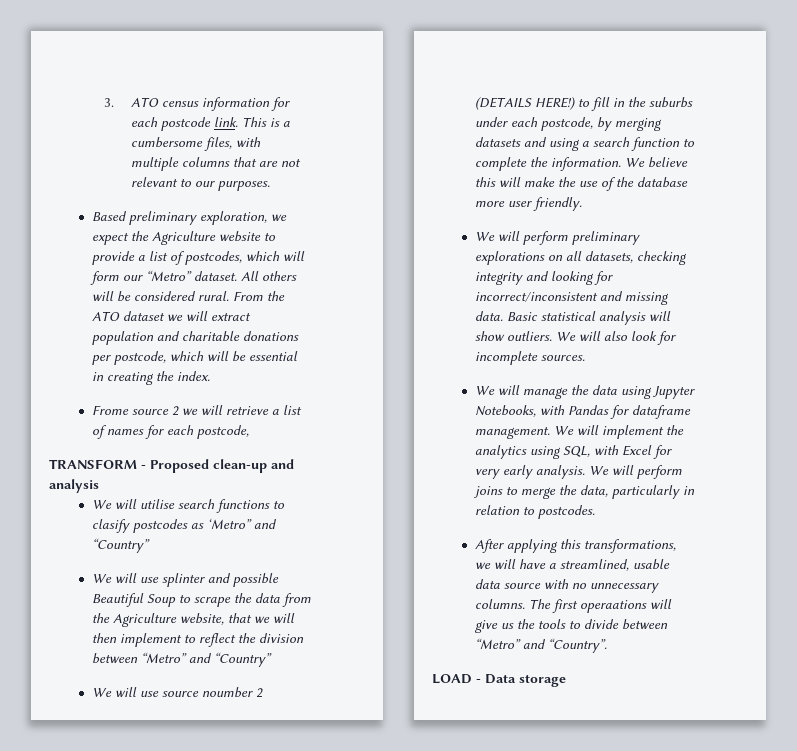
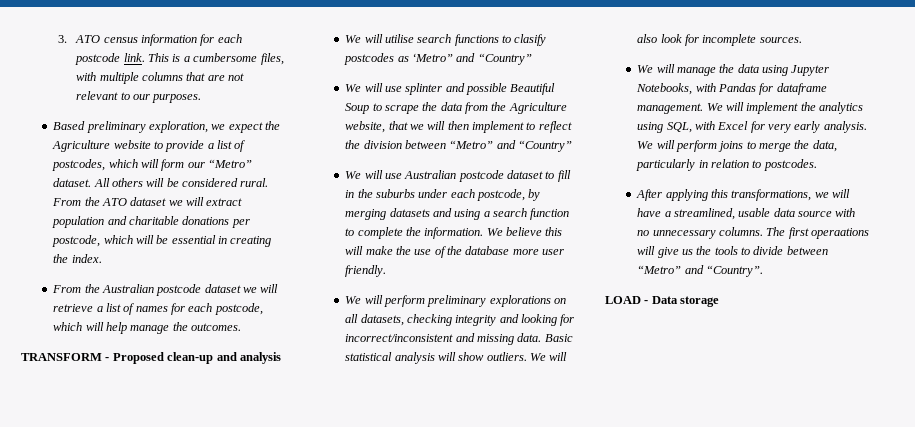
- Frome source 2 we will retrieve a list of names for each postcode,
+ From the Australian postcode dataset we will retrieve a list of names for each postcode, which will help manage the outcomes.
- We will use source noumber 2 (DETAILS HERE!) to fill in the suburbs under each postcode, by merging datasets and using a search function to complete the information.
+ We will use Australian postcode dataset to fill in the suburbs under each postcode, by merging datasets and using a search function to complete the information.

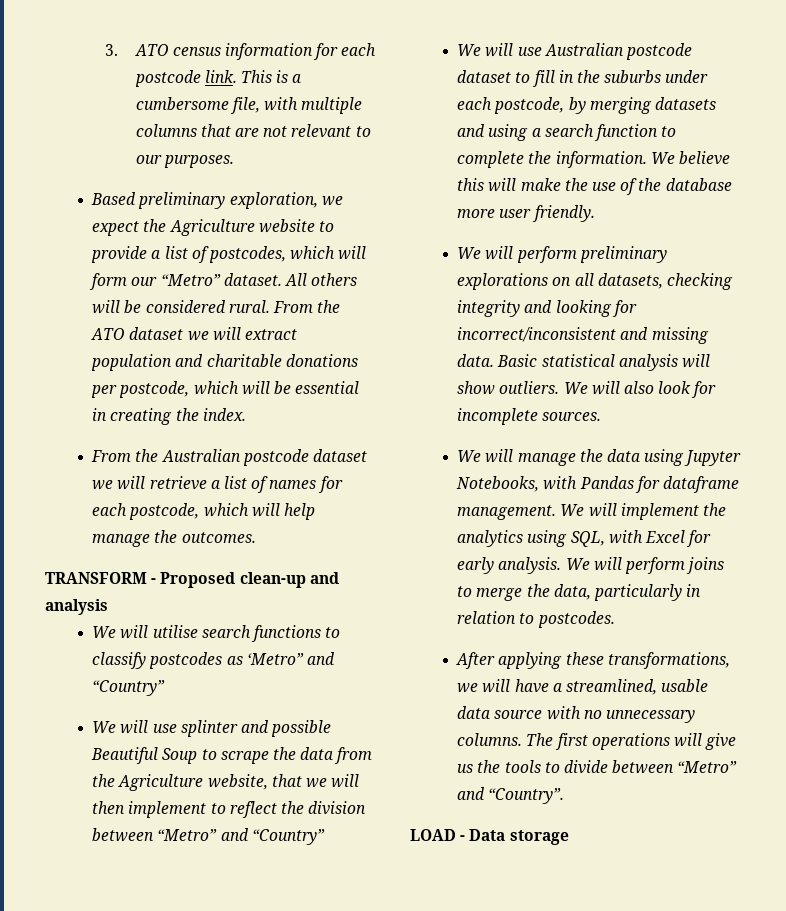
- This is a cumbersome files, with multiple columns that are not relevant to our purposes.
+ This is a cumbersome file, with multiple columns that are not relevant to our purposes.
- We will utilise search functions to clasify postcodes as ‘Metro” and “Country”
+ We will utilise search functions to classify postcodes as ‘Metro” and “Country”
- We will implement the analytics using SQL, with Excel for very early analysis.
+ We will implement the analytics using SQL, with Excel for early analysis.
- After applying this transformations, we will have a streamlined, usable data source with no unnecessary columns.
+ After applying these transformations, we will have a streamlined, usable data source with no unnecessary columns.
- The first operaations will give us the tools to divide between “Metro” and “Country”.
+ The first operations will give us the tools to divide between “Metro” and “Country”.

